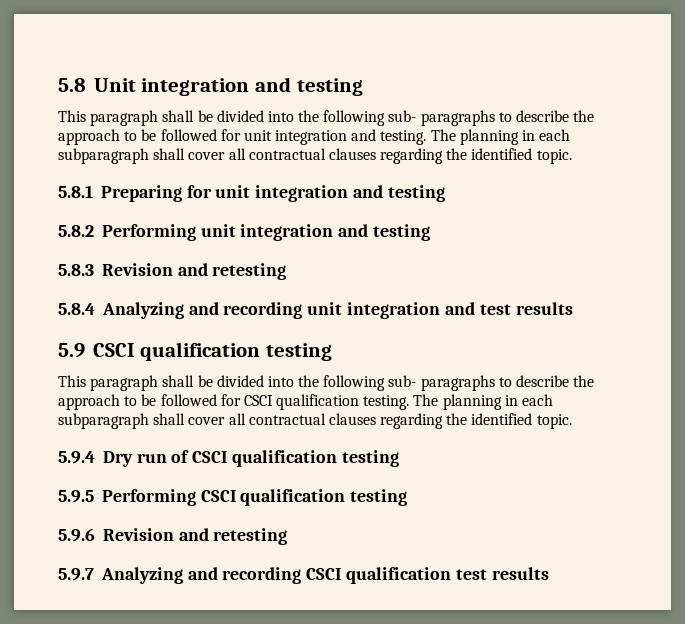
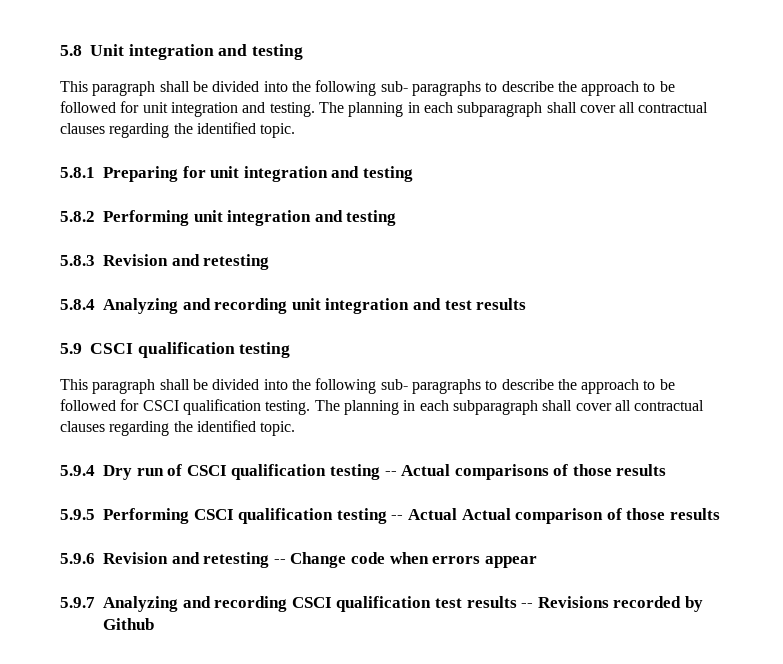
- 5.9.4 Dry run of CSCI qualification testing
+ 5.9.4 Dry run of CSCI qualification testing -- Actual comparisons of those results
- 5.9.5 Performing CSCI qualification testing
- 5.9.6 Revision and retesting
+ 5.9.5 Performing CSCI qualification testing -- Actual Actual comparison of those results
+ 5.9.6 Revision and retesting -- Change code when errors appear
- 5.9.7 Analyzing and recording CSCI qualification test results
+ 5.9.7 Analyzing and recording CSCI qualification test results -- Revisions recorded by Github

